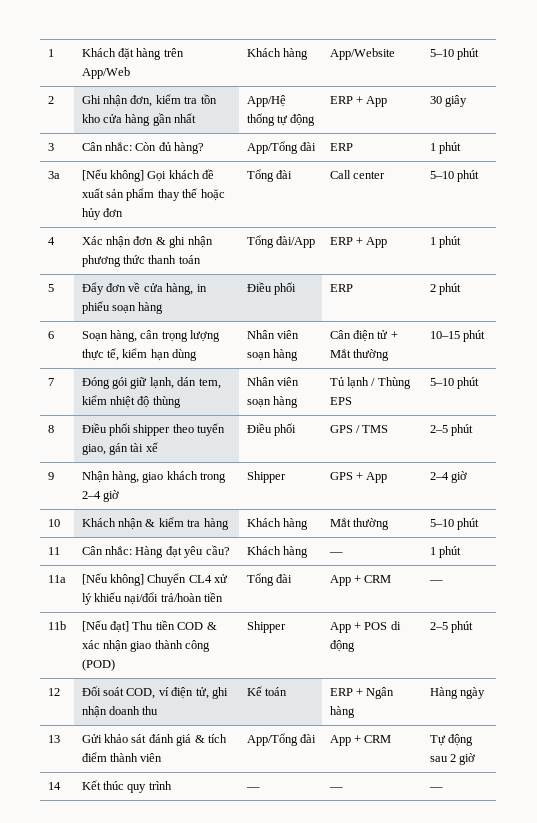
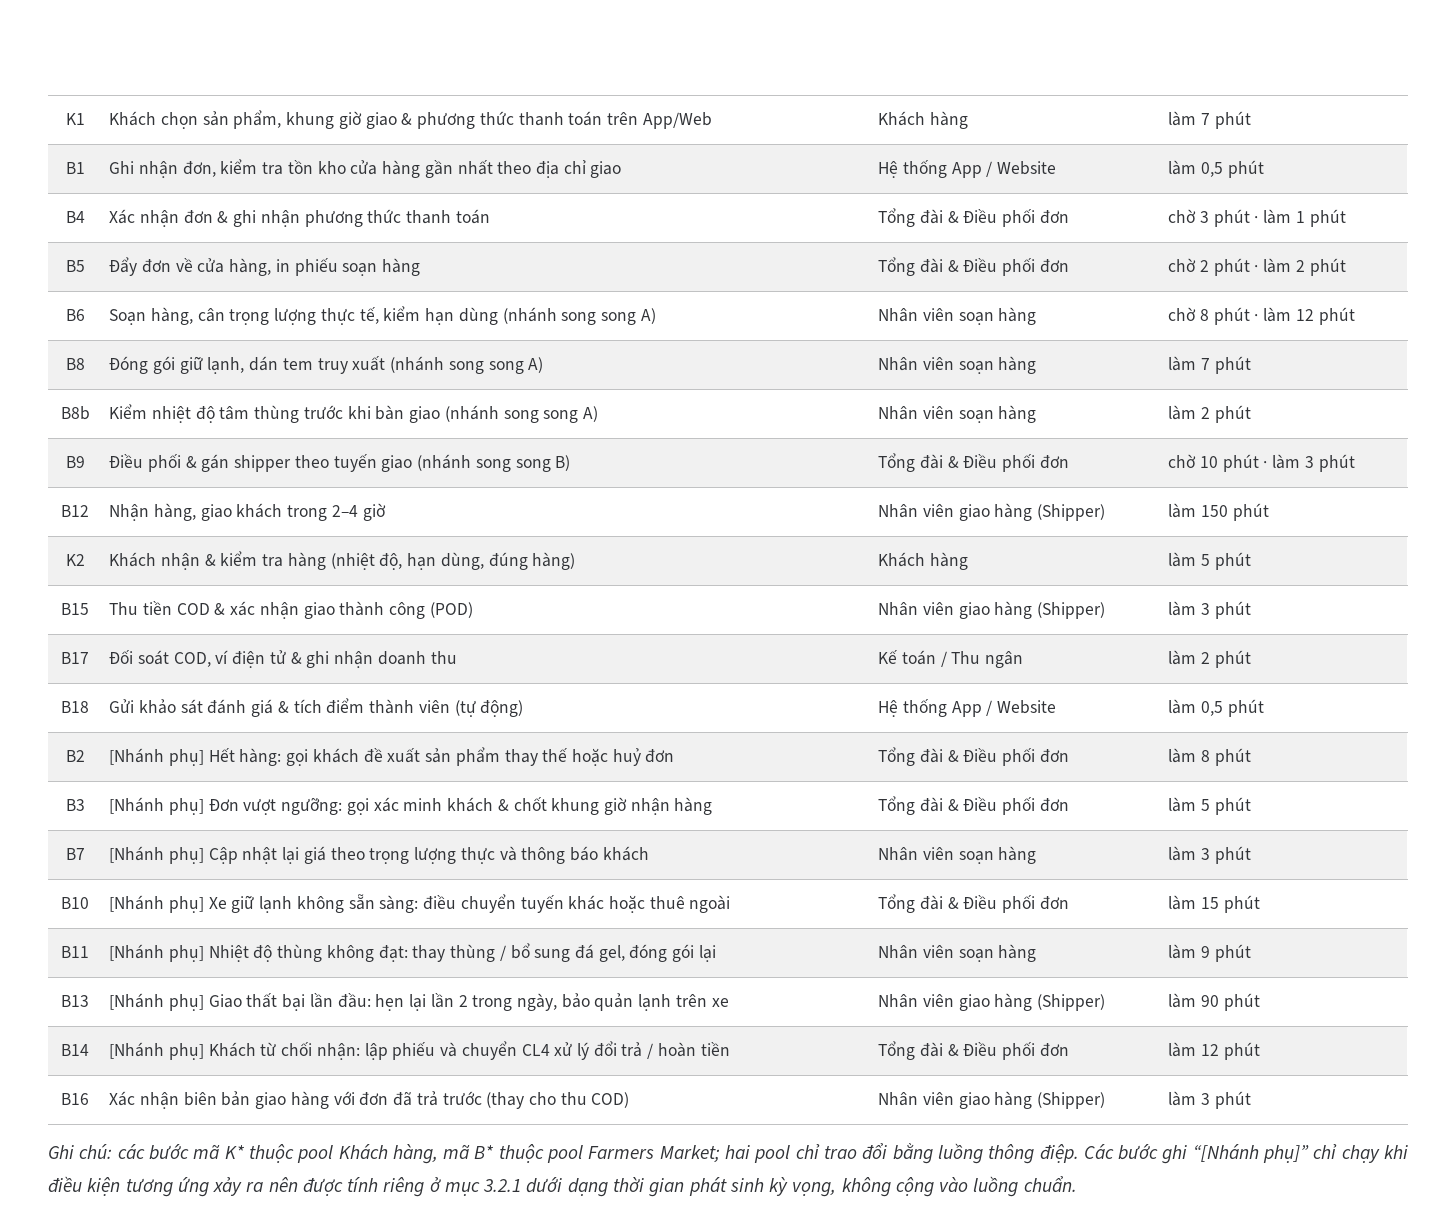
- 1 | Khách đặt hàng trên App/Web | Khách hàng | App/Website | 5–10 phút
- 2 | Ghi nhận đơn, kiểm tra tồn kho cửa hàng gần nhất | App/Hệ thống tự động | ERP + App | 30 giây
- 3 | Cân nhắc: Còn đủ hàng? | App/Tổng đài | ERP | 1 phút
- 3a | [Nếu không] Gọi khách đề xuất sản phẩm thay thế hoặc hủy đơn | Tổng đài | Call center | 5–10 phút
- 4 | Xác nhận đơn & ghi nhận phương thức thanh toán | Tổng đài/App | ERP + App | 1 phút
- 5 | Đẩy đơn về cửa hàng, in phiếu soạn hàng | Điều phối | ERP | 2 phút
- 6 | Soạn hàng, cân trọng lượng thực tế, kiểm hạn dùng | Nhân viên soạn hàng | Cân điện tử + Mắt thường | 10–15 phút
- 7 | Đóng gói giữ lạnh, dán tem, kiểm nhiệt độ thùng | Nhân viên soạn hàng | Tủ lạnh / Thùng EPS | 5–10 phút
- 8 | Điều phối shipper theo tuyến giao, gán tài xế | Điều phối | GPS / TMS | 2–5 phút
- 9 | Nhận hàng, giao khách trong 2–4 giờ | Shipper | GPS + App | 2–4 giờ
- 10 | Khách nhận & kiểm tra hàng | Khách hàng | Mắt thường | 5–10 phút
- 11 | Cân nhắc: Hàng đạt yêu cầu? | Khách hàng | — | 1 phút
- 11a | [Nếu không] Chuyển CL4 xử lý khiếu nại/đổi trả/hoàn tiền | Tổng đài | App + CRM | —
- 11b | [Nếu đạt] Thu tiền COD & xác nhận giao thành công (POD) | Shipper | App + POS di động | 2–5 phút
- 12 | Đối soát COD, ví điện tử, ghi nhận doanh thu | Kế toán | ERP + Ngân hàng | Hàng ngày
- 13 | Gửi khảo sát đánh giá & tích điểm thành viên | App/Tổng đài | App + CRM | Tự động sau 2 giờ
- 14 | Kết thúc quy trình | — | — | —
+ K1 | Khách chọn sản phẩm, khung giờ giao & phương thức thanh toán trên App/Web | Khách hàng | làm 7 phút
+ B1 | Ghi nhận đơn, kiểm tra tồn kho cửa hàng gần nhất theo địa chỉ giao | Hệ thống App / Website | làm 0,5 phút
+ B4 | Xác nhận đơn & ghi nhận phương thức thanh toán | Tổng đài & Điều phối đơn | chờ 3 phút · làm 1 phút
+ B5 | Đẩy đơn về cửa hàng, in phiếu soạn hàng | Tổng đài & Điều phối đơn | chờ 2 phút · làm 2 phút
+ B6 | Soạn hàng, cân trọng lượng thực tế, kiểm hạn dùng (nhánh song song A) | Nhân viên soạn hàng | chờ 8 phút · làm 12 phút
+ B8 | Đóng gói giữ lạnh, dán tem truy xuất (nhánh song song A) | Nhân viên soạn hàng | làm 7 phút
+ B8b | Kiểm nhiệt độ tâm thùng trước khi bàn giao (nhánh song song A) | Nhân viên soạn hàng | làm 2 phút
+ B9 | Điều phối & gán shipper theo tuyến giao (nhánh song song B) | Tổng đài & Điều phối đơn | chờ 10 phút · làm 3 phút
+ B12 | Nhận hàng, giao khách trong 2–4 giờ | Nhân viên giao hàng (Shipper) | làm 150 phút
+ K2 | Khách nhận & kiểm tra hàng (nhiệt độ, hạn dùng, đúng hàng) | Khách hàng | làm 5 phút
+ B15 | Thu tiền COD & xác nhận giao thành công (POD) | Nhân viên giao hàng (Shipper) | làm 3 phút
+ B17 | Đối soát COD, ví điện tử & ghi nhận doanh thu | Kế toán / Thu ngân | làm 2 phút
+ B18 | Gửi khảo sát đánh giá & tích điểm thành viên (tự động) | Hệ thống App / Website | làm 0,5 phút
+ B2 | [Nhánh phụ] Hết hàng: gọi khách đề xuất sản phẩm thay thế hoặc huỷ đơn | Tổng đài & Điều phối đơn | làm 8 phút
+ B3 | [Nhánh phụ] Đơn vượt ngưỡng: gọi xác minh khách & chốt khung giờ nhận hàng | Tổng đài & Điều phối đơn | làm 5 phút
+ B7 | [Nhánh phụ] Cập nhật lại giá theo trọng lượng thực và thông báo khách | Nhân viên soạn hàng | làm 3 phút
+ B10 | [Nhánh phụ] Xe giữ lạnh không sẵn sàng: điều chuyển tuyến khác hoặc thuê ngoài | Tổng đài & Điều phối đơn | làm 15 phút
+ B11 | [Nhánh phụ] Nhiệt độ thùng không đạt: thay thùng / bổ sung đá gel, đóng gói lại | Nhân viên soạn hàng | làm 9 phút
+ B13 | [Nhánh phụ] Giao thất bại lần đầu: hẹn lại lần 2 trong ngày, bảo quản lạnh trên xe | Nhân viên giao hàng (Shipper) | làm 90 phút
+ B14 | [Nhánh phụ] Khách từ chối nhận: lập phiếu và chuyển CL4 xử lý đổi trả / hoàn tiền | Tổng đài & Điều phối đơn | làm 12 phút
+ B16 | Xác nhận biên bản giao hàng với đơn đã trả trước (thay cho thu COD) | Nhân viên giao hàng (Shipper) | làm 3 phút
+ Ghi chú: các bước mã K* thuộc pool Khách hàng, mã B* thuộc pool Farmers Market; hai pool chỉ trao đổi bằng luồng thông điệp. Các bước ghi “[Nhánh phụ]” chỉ chạy khi điều kiện tương ứng xảy ra nên được tính riêng ở mục 3.2.1 dưới dạng thời gian phát sinh kỳ vọng, không cộng vào luồng chuẩn.

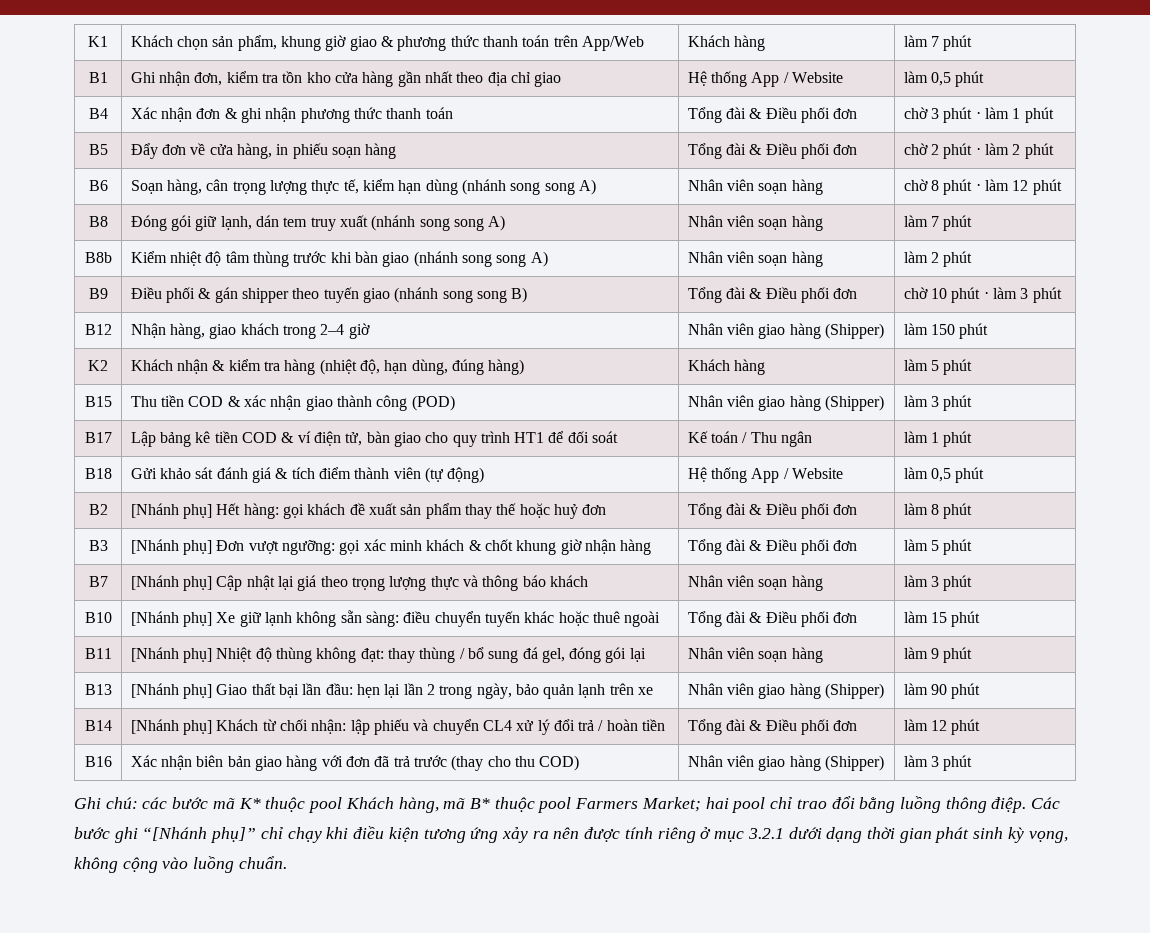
- B17 | Đối soát COD, ví điện tử & ghi nhận doanh thu | Kế toán / Thu ngân | làm 2 phút
+ B17 | Lập bảng kê tiền COD & ví điện tử, bàn giao cho quy trình HT1 để đối soát | Kế toán / Thu ngân | làm 1 phút

